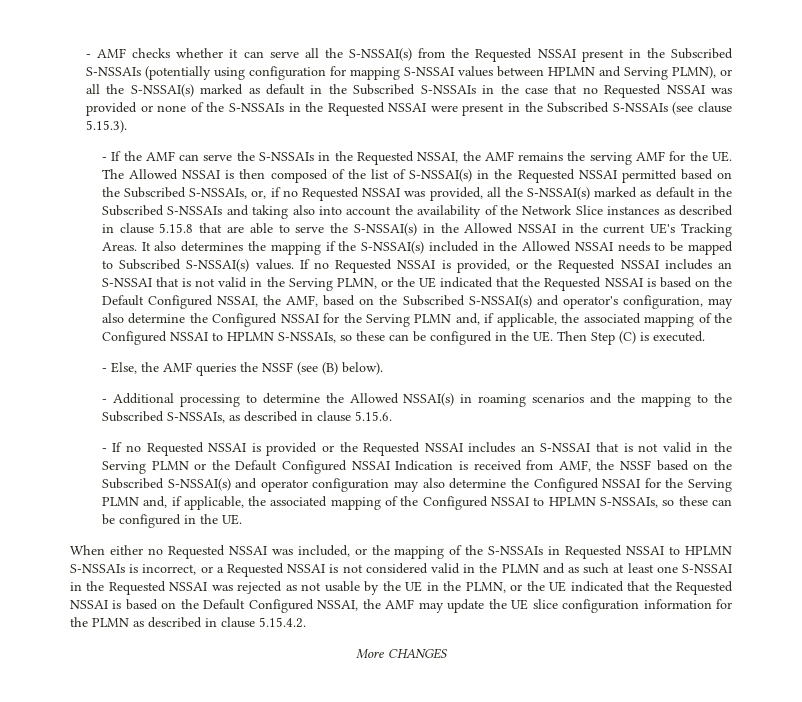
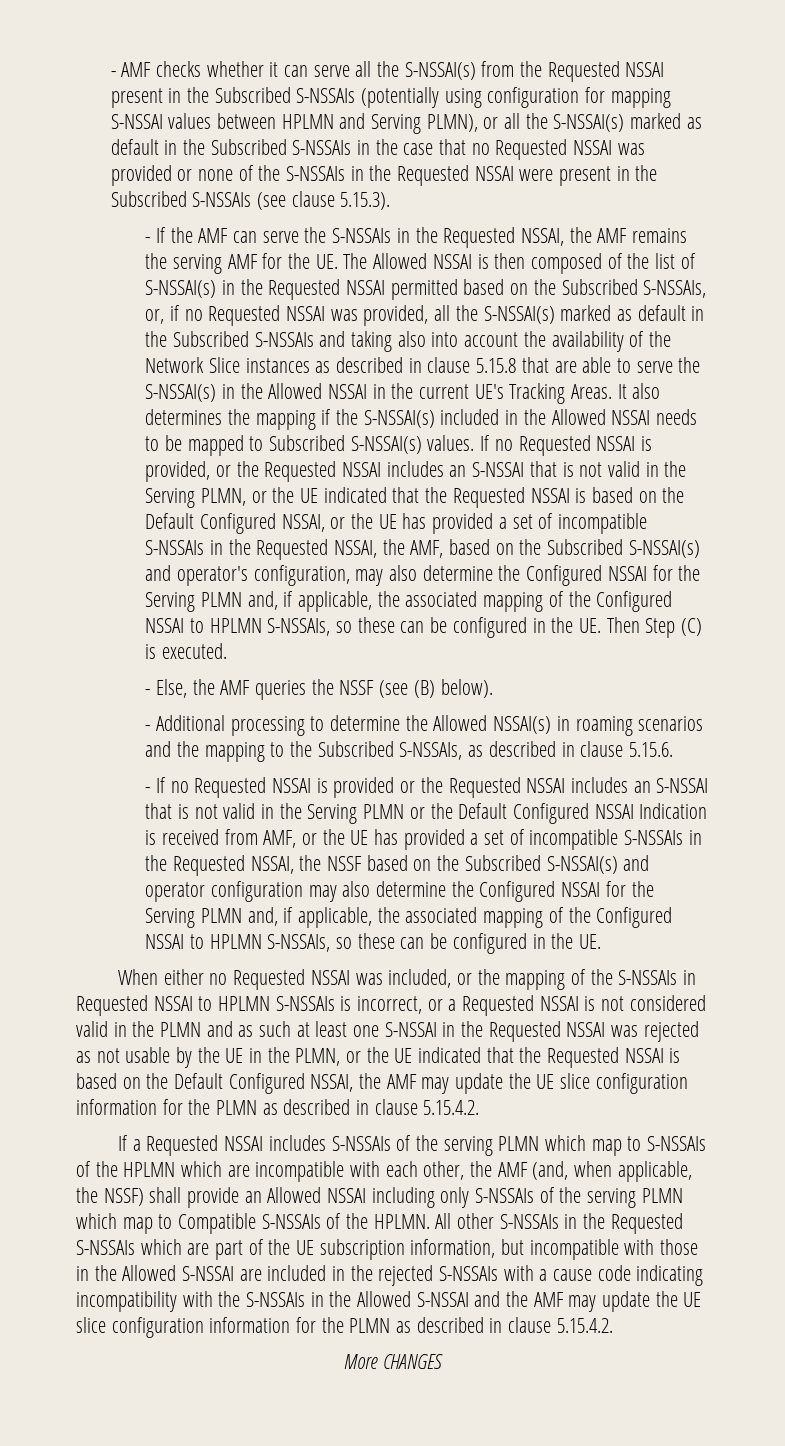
- If no Requested NSSAI is provided, or the Requested NSSAI includes an S-NSSAI that is not valid in the Serving PLMN, or the UE indicated that the Requested NSSAI is based on the Default Configured NSSAI, the AMF, based on the Subscribed S-NSSAI(s) and operator's configuration, may also determine the Configured NSSAI for the Serving PLMN and, if applicable, the associated mapping of the Configured NSSAI to HPLMN S-NSSAIs, so these can be configured in the UE. Then Step (C) is executed.
+ If no Requested NSSAI is provided, or the Requested NSSAI includes an S-NSSAI that is not valid in the Serving PLMN, or the UE indicated that the Requested NSSAI is based on the Default Configured NSSAI, or the UE has provided a set of incompatible S-NSSAIs in the Requested NSSAI, the AMF, based on the Subscribed S-NSSAI(s) and operator's configuration, may also determine the Configured NSSAI for the Serving PLMN and, if applicable, the associated mapping of the Configured NSSAI to HPLMN S-NSSAIs, so these can be configured in the UE. Then Step (C) is executed.
- - If no Requested NSSAI is provided or the Requested NSSAI includes an S-NSSAI that is not valid in the Serving PLMN or the Default Configured NSSAI Indication is received from AMF, the NSSF based on the Subscribed S-NSSAI(s) and operator configuration may also determine the Configured NSSAI for the Serving PLMN and, if applicable, the associated mapping of the Configured NSSAI to HPLMN S-NSSAIs, so these can be configured in the UE.
+ - If no Requested NSSAI is provided or the Requested NSSAI includes an S-NSSAI that is not valid in the Serving PLMN or the Default Configured NSSAI Indication is received from AMF, or the UE has provided a set of incompatible S-NSSAIs in the Requested NSSAI, the NSSF based on the Subscribed S-NSSAI(s) and operator configuration may also determine the Configured NSSAI for the Serving PLMN and, if applicable, the associated mapping of the Configured NSSAI to HPLMN S-NSSAIs, so these can be configured in the UE.
+ If a Requested NSSAI includes S-NSSAIs of the serving PLMN which map to S-NSSAIs of the HPLMN which are incompatible with each other, the AMF (and, when applicable, the NSSF) shall provide an Allowed NSSAI including only S-NSSAIs of the serving PLMN which map to Compatible S-NSSAIs of the HPLMN. All other S-NSSAIs in the Requested S-NSSAIs which are part of the UE subscription information, but incompatible with those in the Allowed S-NSSAI are included in the rejected S-NSSAIs with a cause code indicating incompatibility with the S-NSSAIs in the Allowed S-NSSAI and the AMF may update the UE slice configuration information for the PLMN as described in clause 5.15.4.2.

